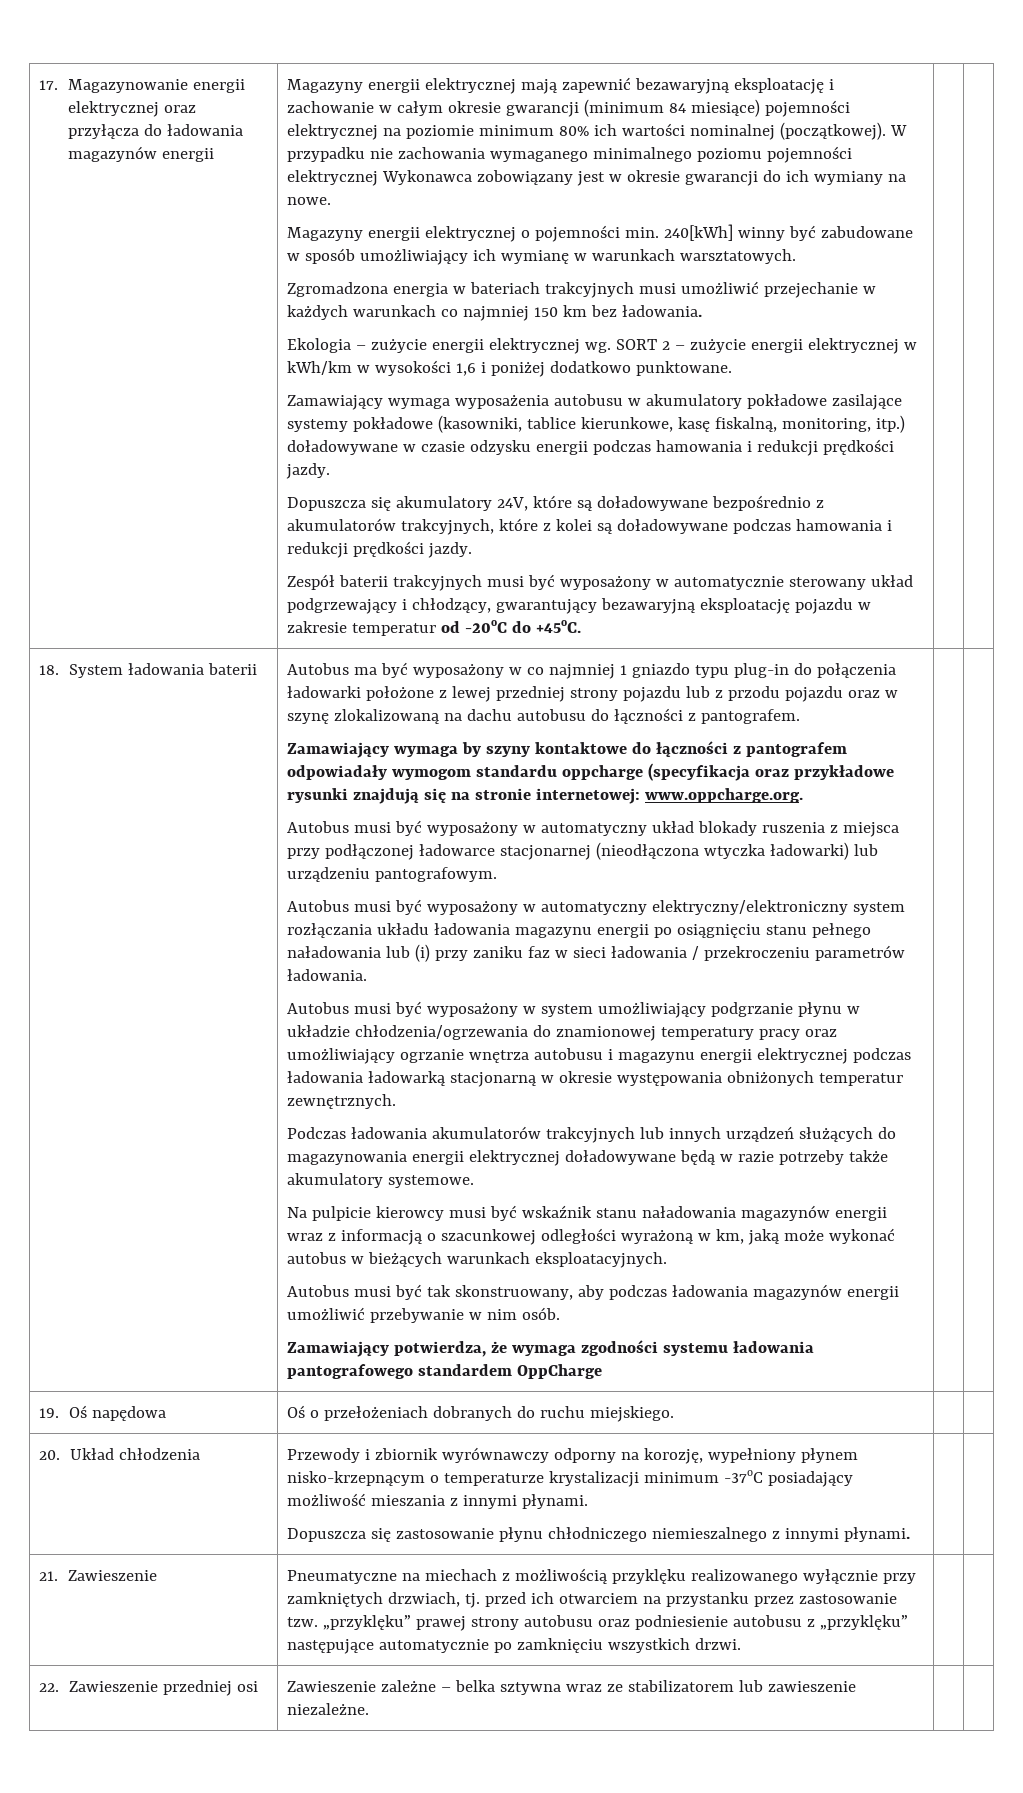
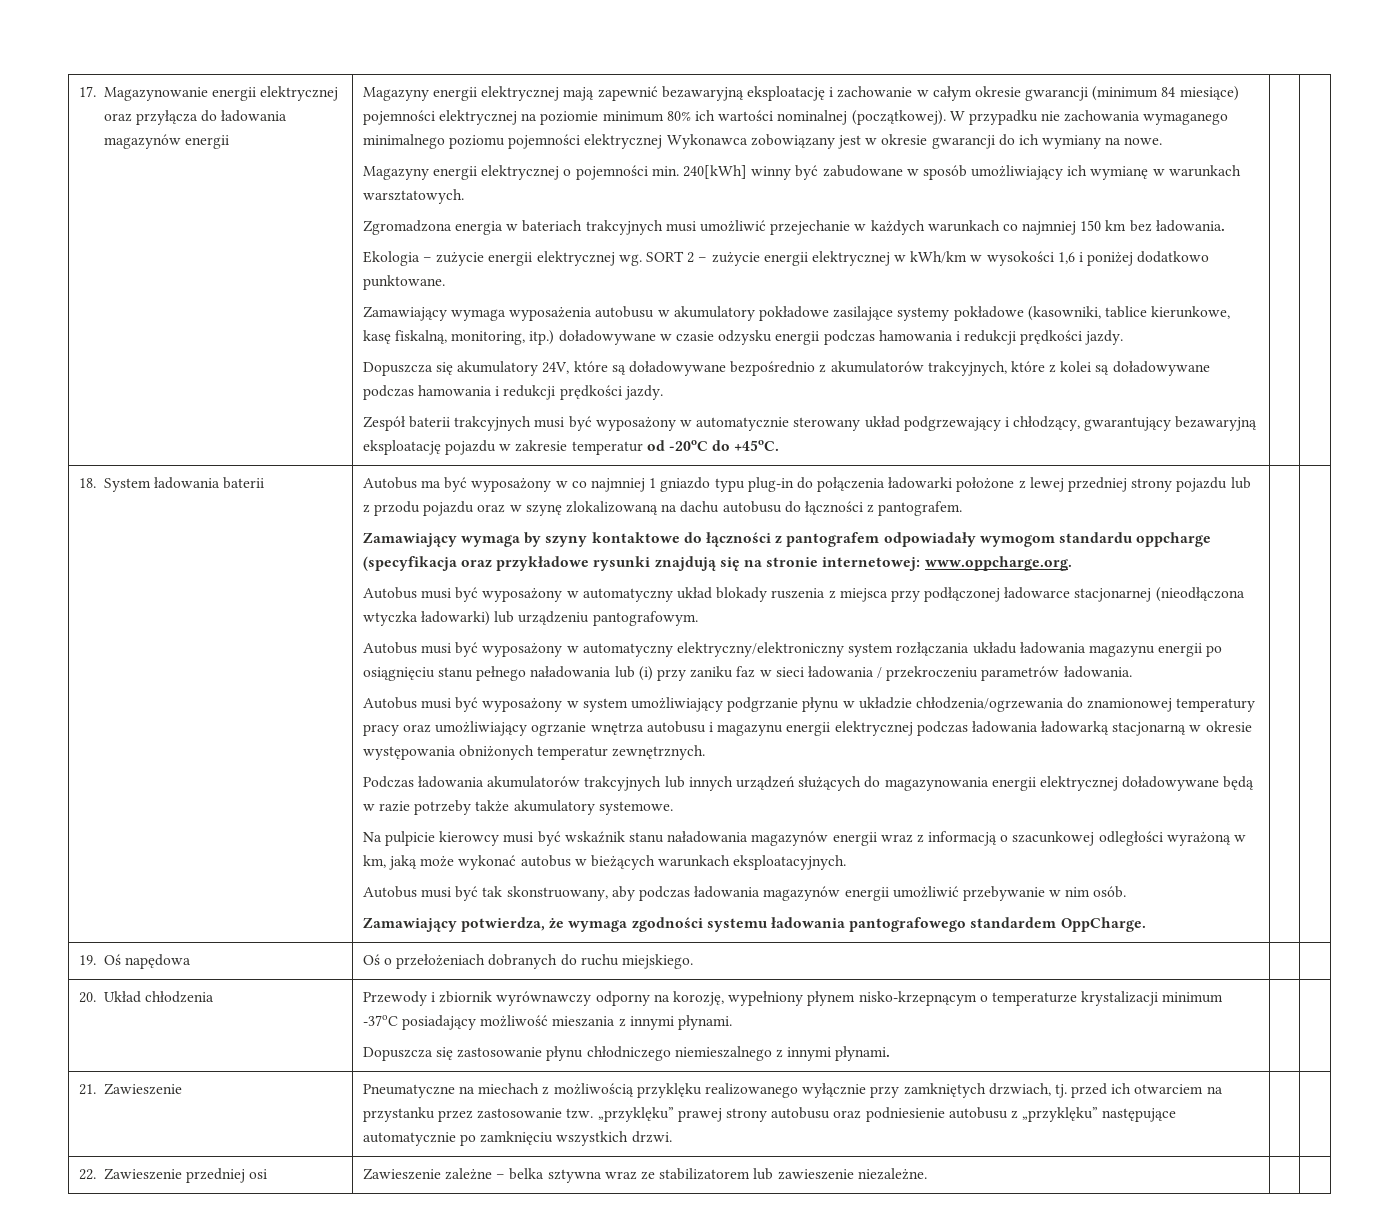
- Zamawiający potwierdza, że wymaga zgodności systemu ładowania pantografowego standardem OppCharge
+ Zamawiający potwierdza, że wymaga zgodności systemu ładowania pantografowego standardem OppCharge.

